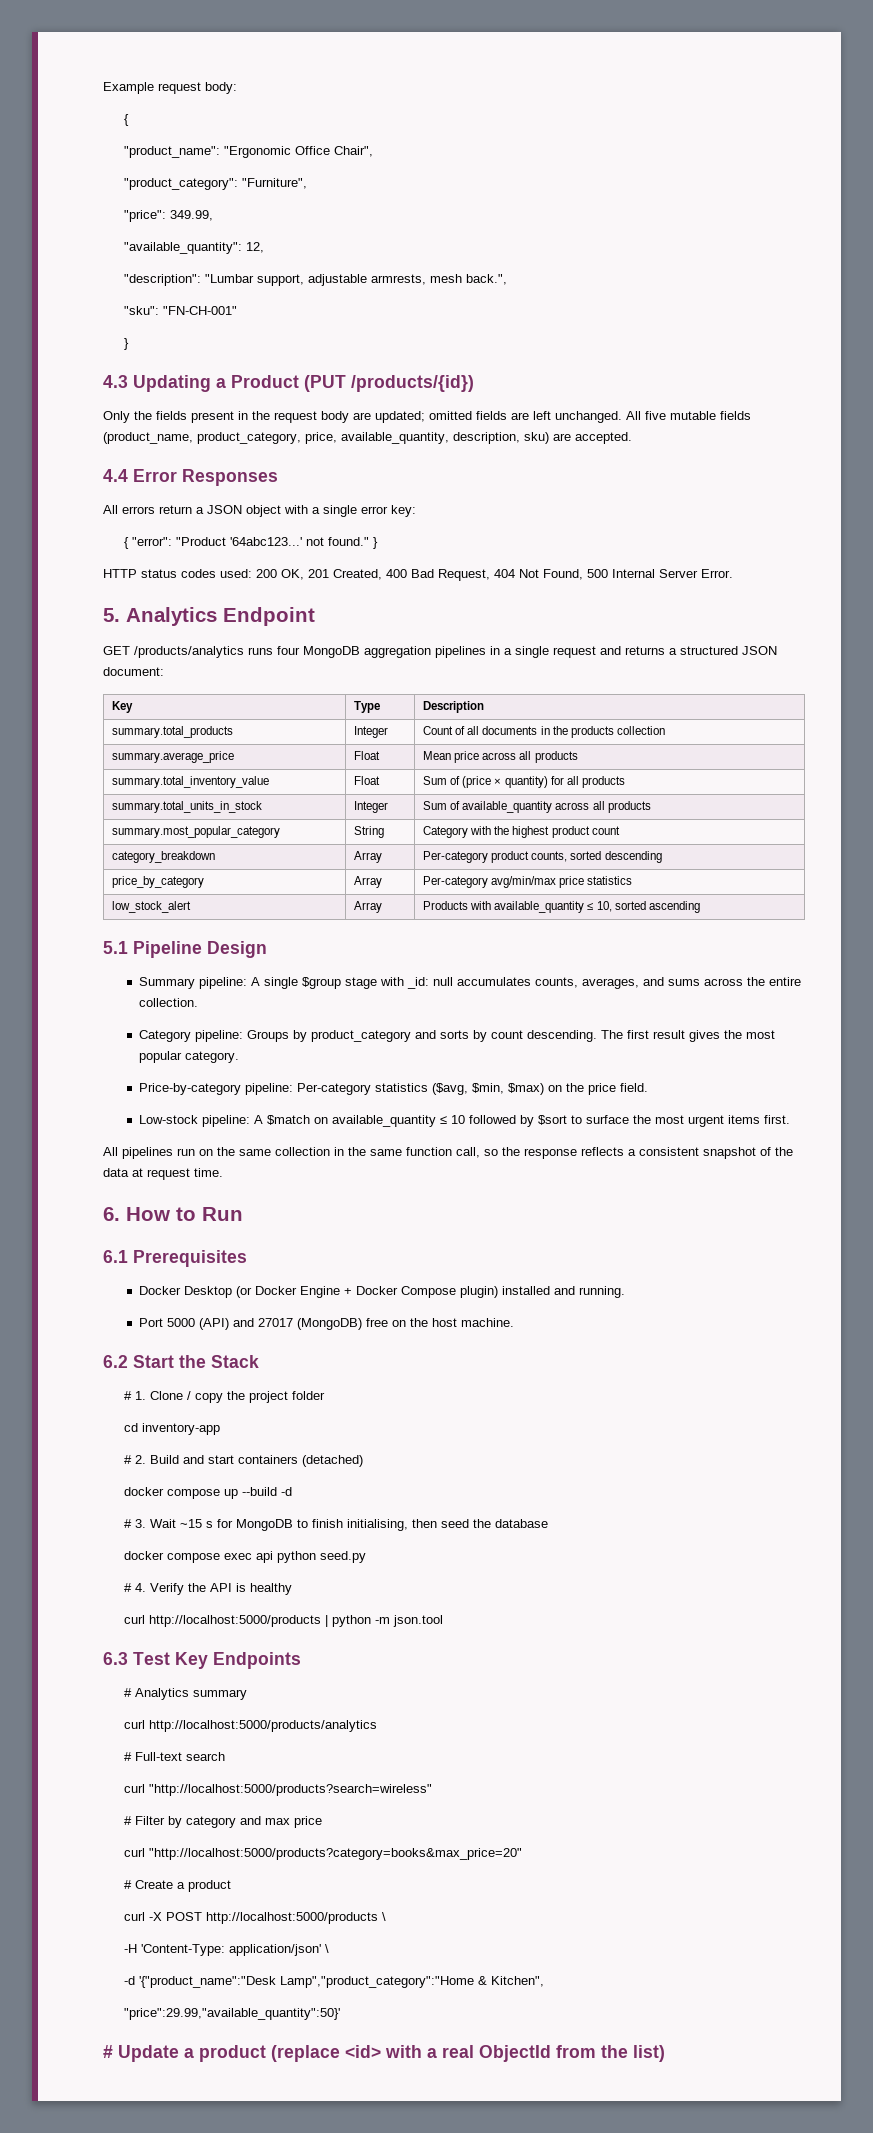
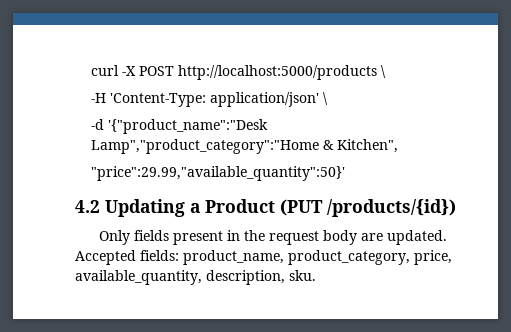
- Example request body:
- {
- "product_name": "Ergonomic Office Chair",
- "product_category": "Furniture",
- "price": 349.99,
- "available_quantity": 12,
- "description": "Lumbar support, adjustable armrests, mesh back.",
- "sku": "FN-CH-001"
- }
- 4.3 Updating a Product (PUT /products/{id})
- Only the fields present in the request body are updated; omitted fields are left unchanged. All five mutable fields (product_name, product_category, price, available_quantity, description, sku) are accepted.
- 4.4 Error Responses
- All errors return a JSON object with a single error key:
- { "error": "Product '64abc123...' not found." }
- HTTP status codes used: 200 OK, 201 Created, 400 Bad Request, 404 Not Found, 500 Internal Server Error.
- 5. Analytics Endpoint
- GET /products/analytics runs four MongoDB aggregation pipelines in a single request and returns a structured JSON document:
- Key | Type | Description
- summary.total_products | Integer | Count of all documents in the products collection
- summary.average_price | Float | Mean price across all products
- summary.total_inventory_value | Float | Sum of (price × quantity) for all products
- summary.total_units_in_stock | Integer | Sum of available_quantity across all products
- summary.most_popular_category | String | Category with the highest product count
- category_breakdown | Array | Per-category product counts, sorted descending
- price_by_category | Array | Per-category avg/min/max price statistics
- low_stock_alert | Array | Products with available_quantity ≤ 10, sorted ascending
- 5.1 Pipeline Design
- Summary pipeline: A single $group stage with _id: null accumulates counts, averages, and sums across the entire collection.
- Category pipeline: Groups by product_category and sorts by count descending. The first result gives the most popular category.
- Price-by-category pipeline: Per-category statistics ($avg, $min, $max) on the price field.
- Low-stock pipeline: A $match on available_quantity ≤ 10 followed by $sort to surface the most urgent items first.
- All pipelines run on the same collection in the same function call, so the response reflects a consistent snapshot of the data at request time.
- 6. How to Run
- 6.1 Prerequisites
- Docker Desktop (or Docker Engine + Docker Compose plugin) installed and running.
- Port 5000 (API) and 27017 (MongoDB) free on the host machine.
- 6.2 Start the Stack
- # 1. Clone / copy the project folder
- cd inventory-app
- # 2. Build and start containers (detached)
- docker compose up --build -d
- # 3. Wait ~15 s for MongoDB to finish initialising, then seed the database
- docker compose exec api python seed.py
- # 4. Verify the API is healthy
- curl http://localhost:5000/products | python -m json.tool
- 6.3 Test Key Endpoints
- # Analytics summary
- curl http://localhost:5000/products/analytics
- # Full-text search
- curl "http://localhost:5000/products?search=wireless"
- # Filter by category and max price
- curl "http://localhost:5000/products?category=books&max_price=20"
- # Create a product
- # Update a product (replace <id> with a real ObjectId from the list)
+ 4.2 Updating a Product (PUT /products/{id})
+ Only fields present in the request body are updated. Accepted fields: product_name, product_category, price, available_quantity, description, sku.

